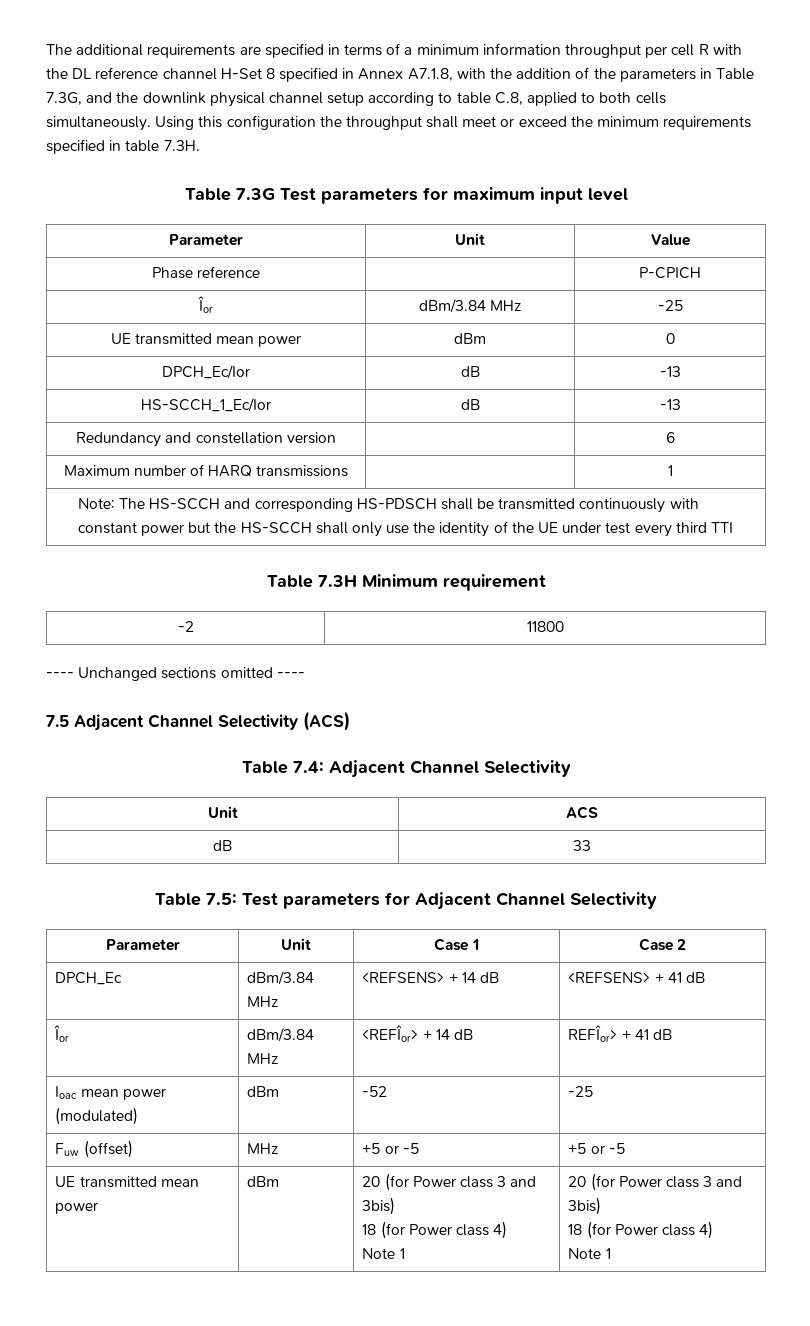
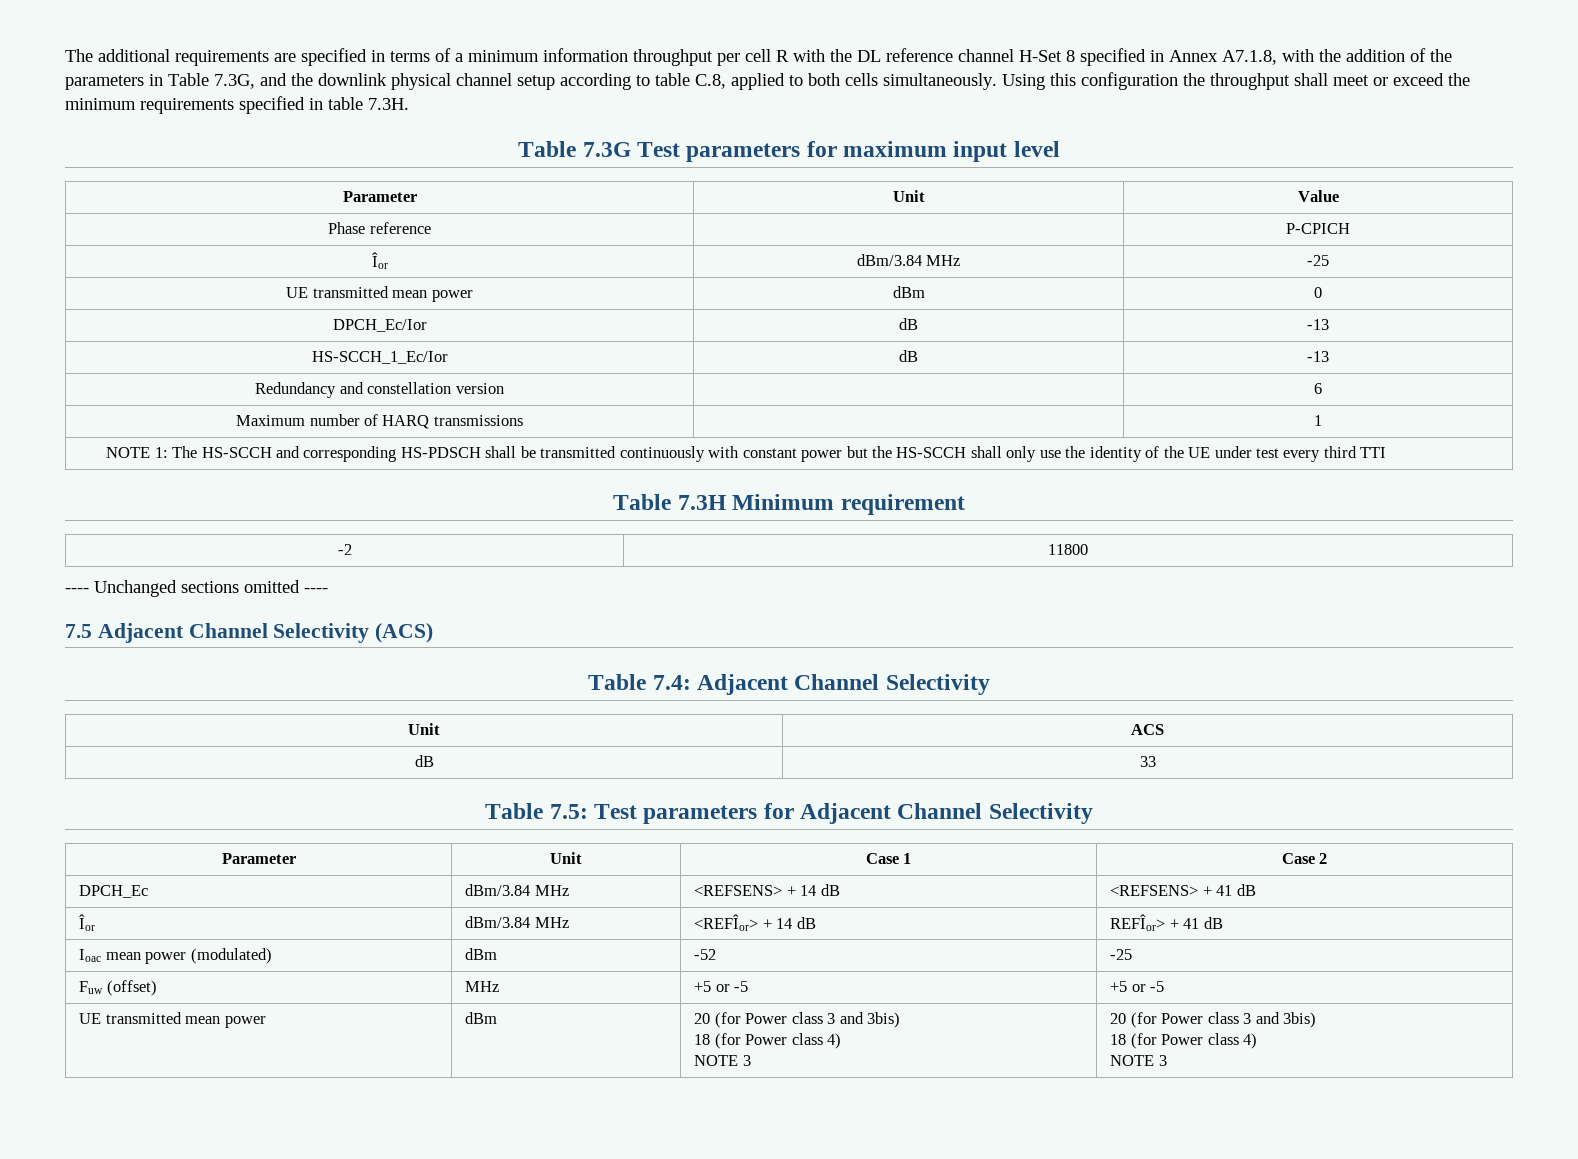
- Note: The HS-SCCH and corresponding HS-PDSCH shall be transmitted continuously with constant power but the HS-SCCH shall only use the identity of the UE under test every third TTI
+ NOTE 1: The HS-SCCH and corresponding HS-PDSCH shall be transmitted continuously with constant power but the HS-SCCH shall only use the identity of the UE under test every third TTI
  UE transmitted mean power | dBm | 20 (for Power class 3 and 3bis)
  18 (for Power class 4)
- Note 1 | 20 (for Power class 3 and 3bis)
+ NOTE 3 | 20 (for Power class 3 and 3bis)
  18 (for Power class 4)
- Note 1
+ NOTE 3

